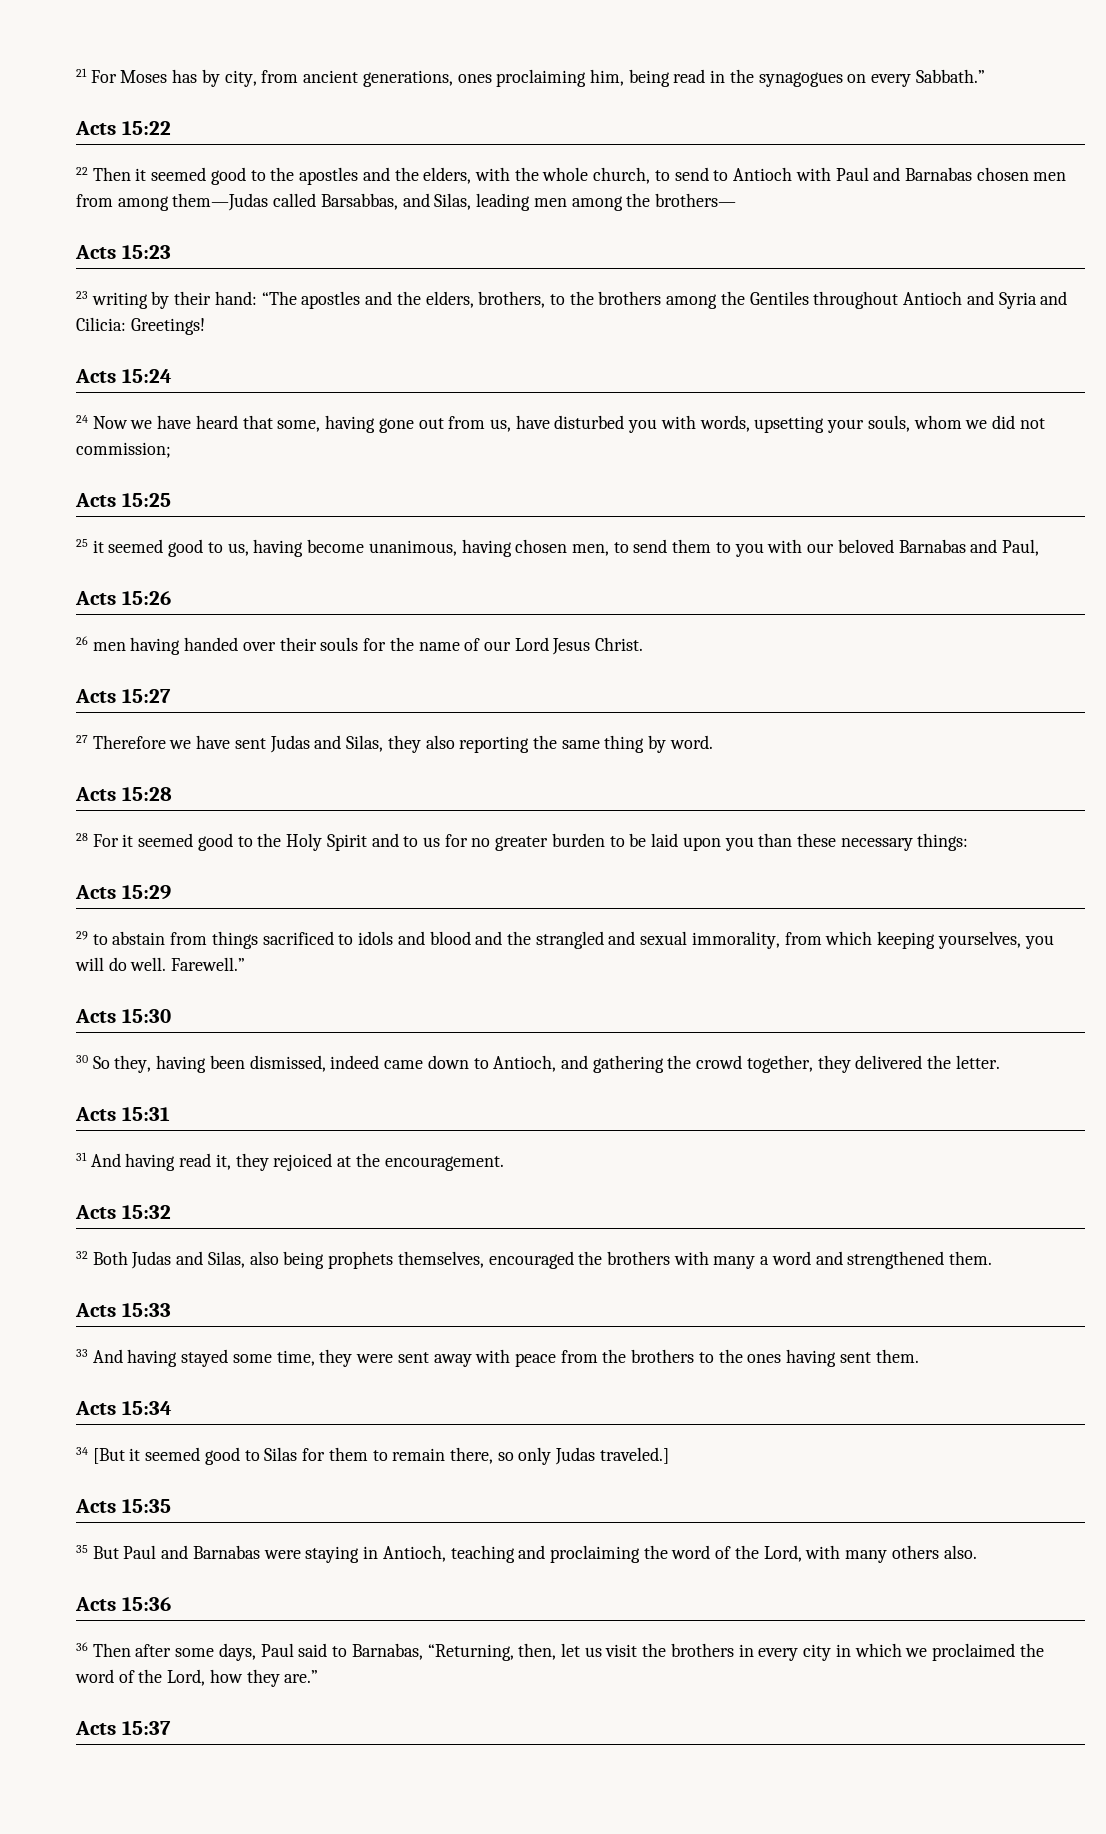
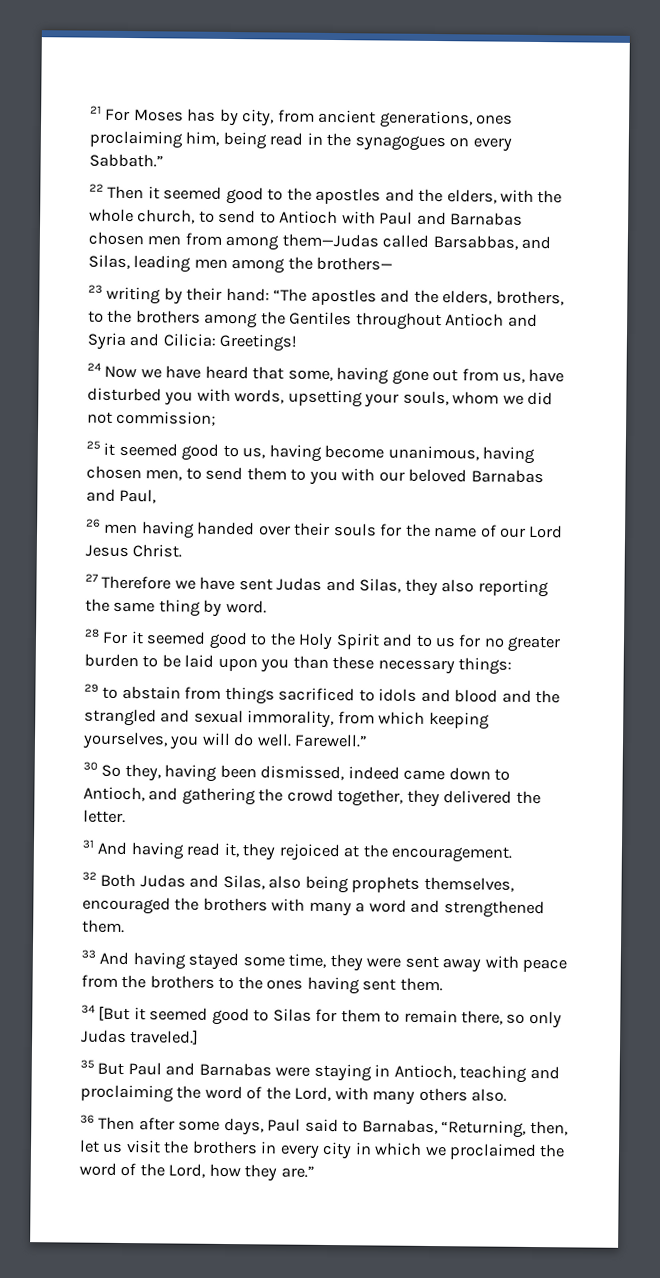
- Acts 15:22
- Acts 15:23
- Acts 15:24
- Acts 15:25
- Acts 15:26
- Acts 15:27
- Acts 15:28
- Acts 15:29
- Acts 15:30
- Acts 15:31
- Acts 15:32
- Acts 15:33
- Acts 15:34
- Acts 15:35
- Acts 15:36
- Acts 15:37

